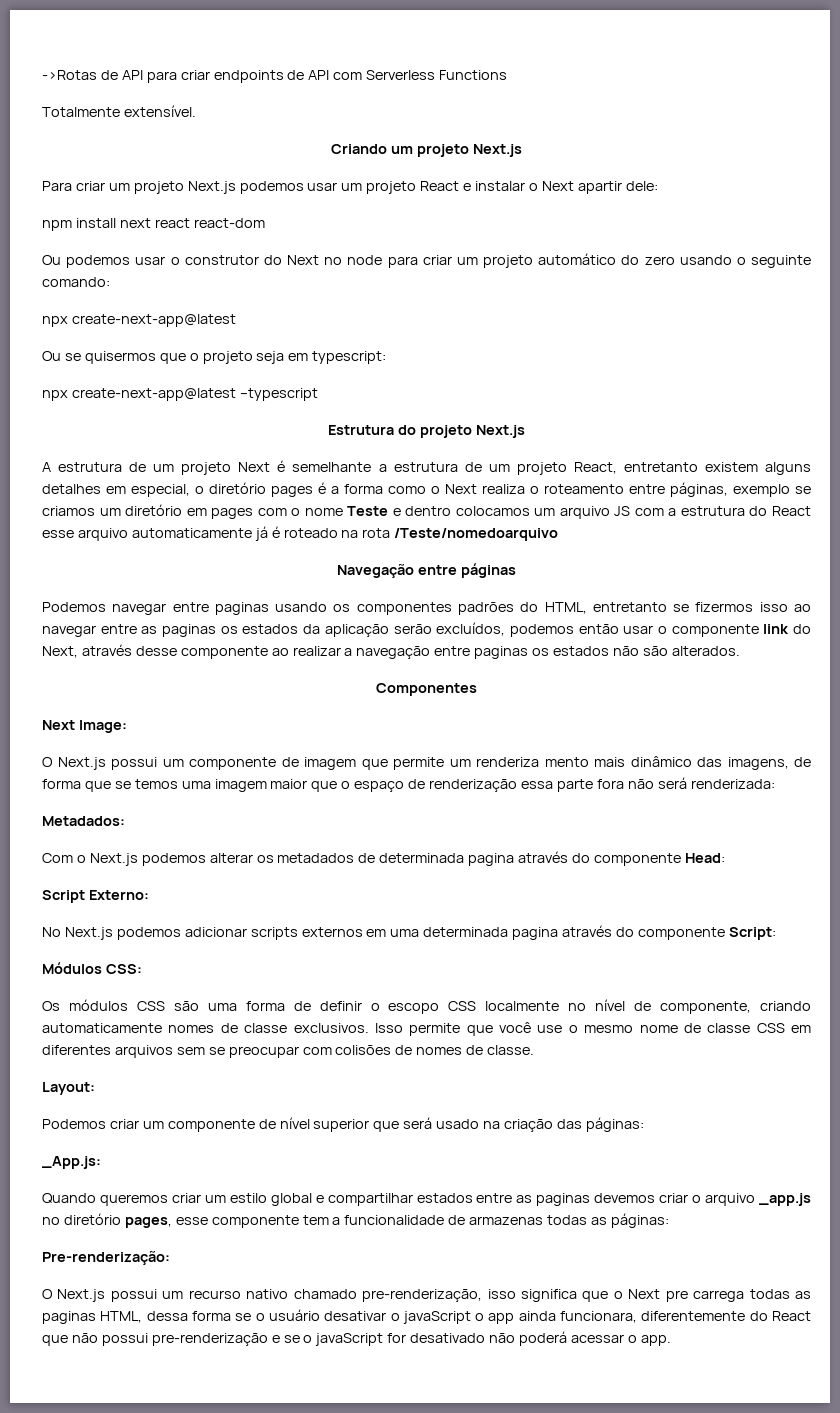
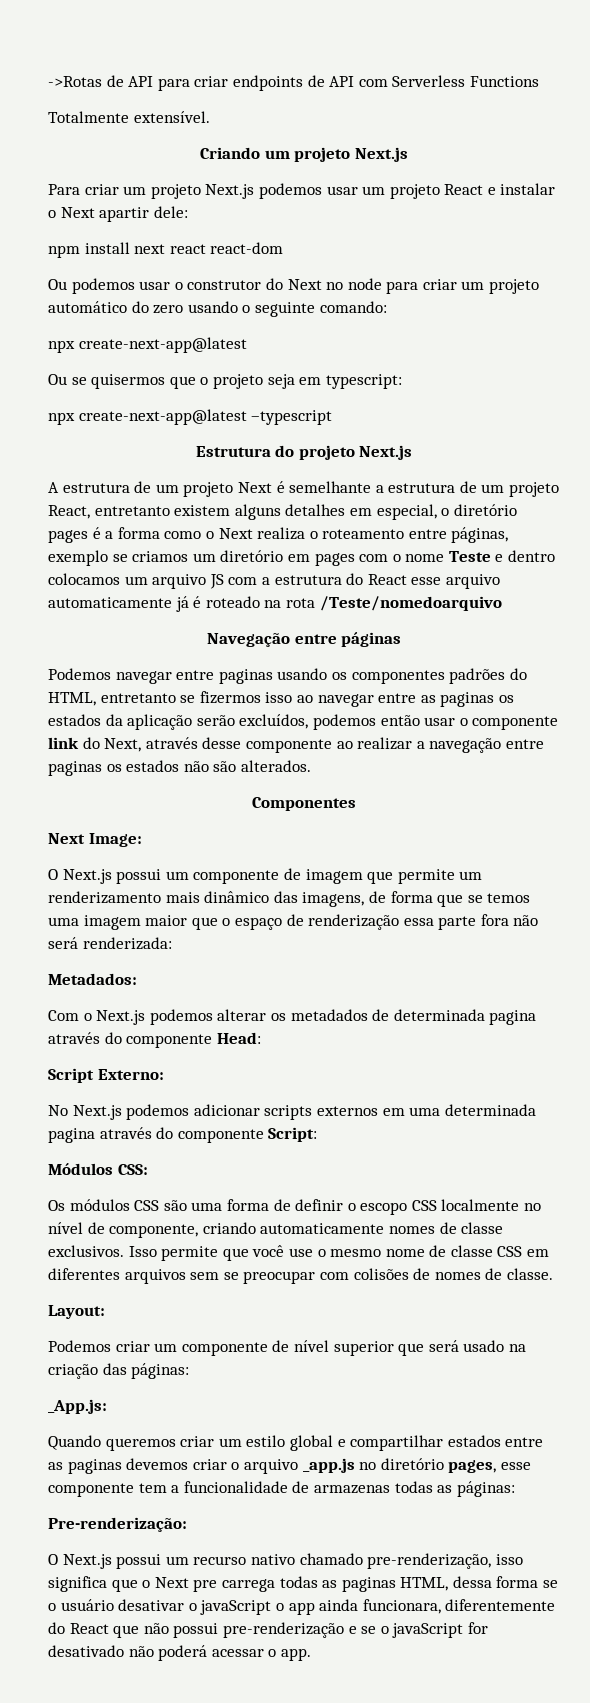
- O Next.js possui um componente de imagem que permite um renderiza mento mais dinâmico das imagens, de forma que se temos uma imagem maior que o espaço de renderização essa parte fora não será renderizada:
+ O Next.js possui um componente de imagem que permite um renderizamento mais dinâmico das imagens, de forma que se temos uma imagem maior que o espaço de renderização essa parte fora não será renderizada:

